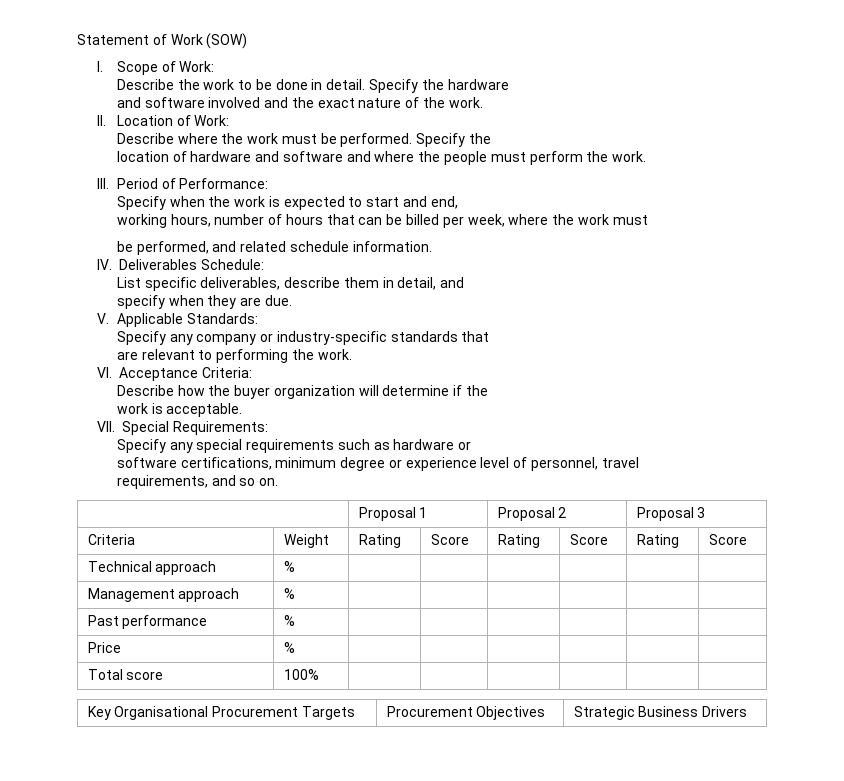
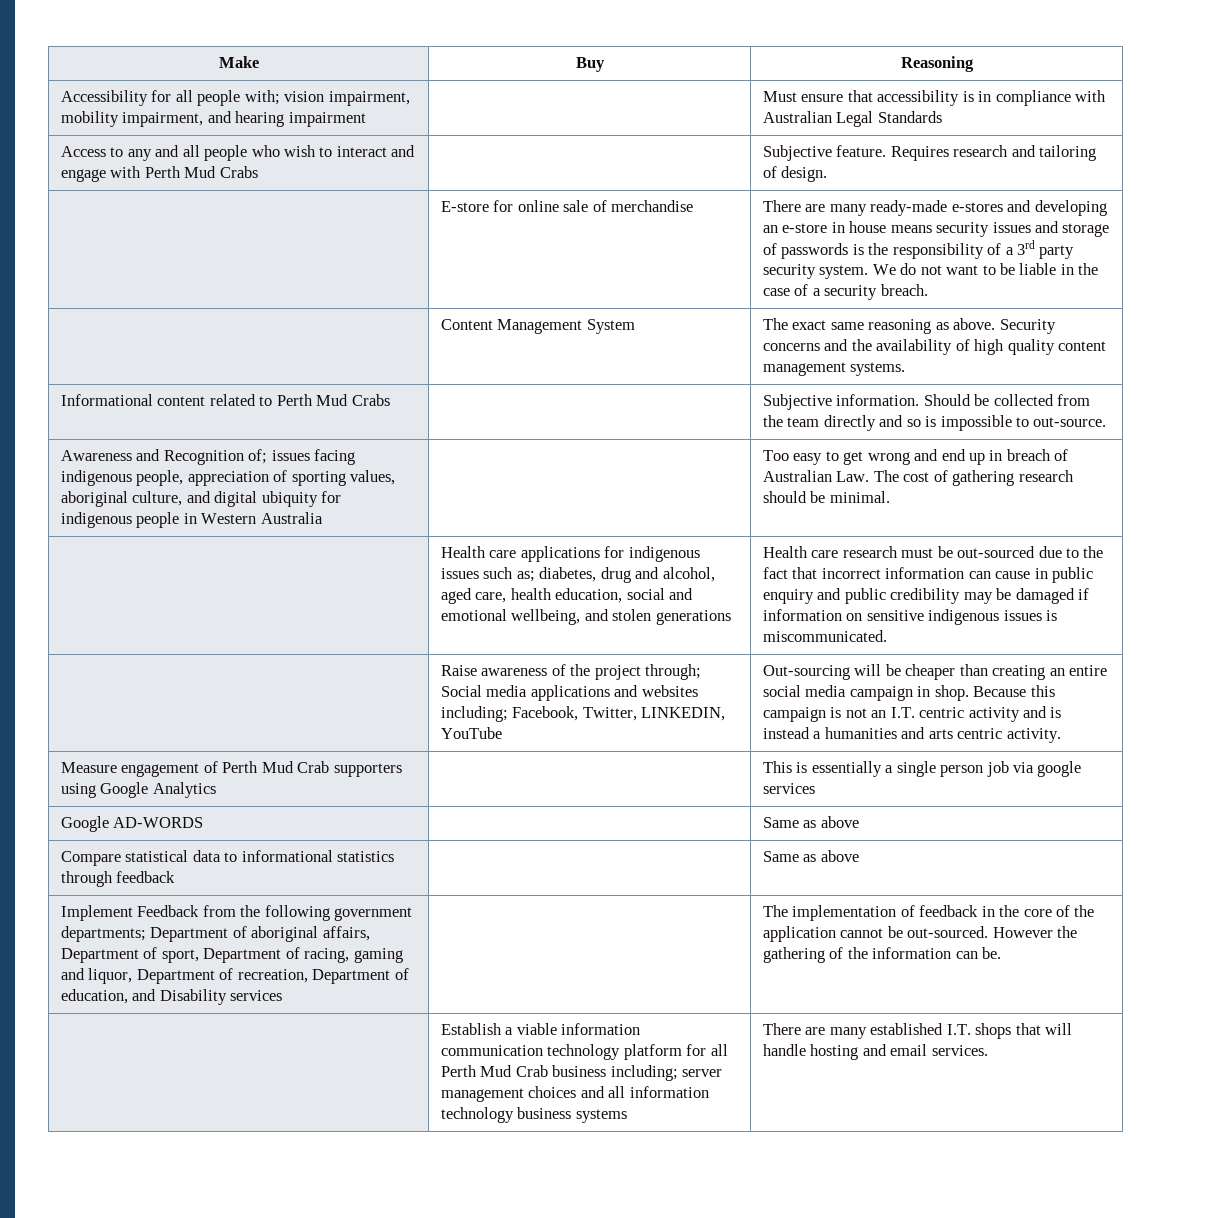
- Statement of Work (SOW)
- I. Scope of Work:
- Describe the work to be done in detail. Specify the hardware
- and software involved and the exact nature of the work.
- II. Location of Work:
- Describe where the work must be performed. Specify the
- location of hardware and software and where the people must perform the work.
- III. Period of Performance:
- Specify when the work is expected to start and end,
- working hours, number of hours that can be billed per week, where the work must
- be performed, and related schedule information.
- IV. Deliverables Schedule:
- List specific deliverables, describe them in detail, and
- specify when they are due.
- V. Applicable Standards:
- Specify any company or industry-specific standards that
- are relevant to performing the work.
- VI. Acceptance Criteria:
- Describe how the buyer organization will determine if the
- work is acceptable.
- VII. Special Requirements:
- Specify any special requirements such as hardware or
- software certifications, minimum degree or experience level of personnel, travel
- requirements, and so on.
- | Proposal 1 | Proposal 2 | Proposal 3
- Criteria | Weight | Rating | Score | Rating | Score | Rating | Score
- Technical approach | % | | | | | |
- Management approach | % | | | | | |
- Past performance | % | | | | | |
- Price | % | | | | | |
- Total score | 100% | | | | | |
- Key Organisational Procurement Targets | Procurement Objectives | Strategic Business Drivers
+ Make | Buy | Reasoning
+ Accessibility for all people with; vision impairment, mobility impairment, and hearing impairment | | Must ensure that accessibility is in compliance with Australian Legal Standards
+ Access to any and all people who wish to interact and engage with Perth Mud Crabs | | Subjective feature. Requires research and tailoring of design.
+ | E-store for online sale of merchandise | There are many ready-made e-stores and developing an e-store in house means security issues and storage of passwords is the responsibility of a 3rd party security system. We do not want to be liable in the case of a security breach.
+ | Content Management System | The exact same reasoning as above. Security concerns and the availability of high quality content management systems.
+ Informational content related to Perth Mud Crabs | | Subjective information. Should be collected from the team directly and so is impossible to out-source.
+ Awareness and Recognition of; issues facing indigenous people, appreciation of sporting values, aboriginal culture, and digital ubiquity for indigenous people in Western Australia | | Too easy to get wrong and end up in breach of Australian Law. The cost of gathering research should be minimal.
+ | Health care applications for indigenous issues such as; diabetes, drug and alcohol, aged care, health education, social and emotional wellbeing, and stolen generations | Health care research must be out-sourced due to the fact that incorrect information can cause in public enquiry and public credibility may be damaged if information on sensitive indigenous issues is miscommunicated.
+ | Raise awareness of the project through; Social media applications and websites including; Facebook, Twitter, LINKEDIN, YouTube | Out-sourcing will be cheaper than creating an entire social media campaign in shop. Because this campaign is not an I.T. centric activity and is instead a humanities and arts centric activity.
+ Measure engagement of Perth Mud Crab supporters using Google Analytics | | This is essentially a single person job via google services
+ Google AD-WORDS | | Same as above
+ Compare statistical data to informational statistics through feedback | | Same as above
+ Implement Feedback from the following government departments; Department of aboriginal affairs, Department of sport, Department of racing, gaming and liquor, Department of recreation, Department of education, and Disability services | | The implementation of feedback in the core of the application cannot be out-sourced. However the gathering of the information can be.
+ | Establish a viable information communication technology platform for all Perth Mud Crab business including; server management choices and all information technology business systems | There are many established I.T. shops that will handle hosting and email services.

